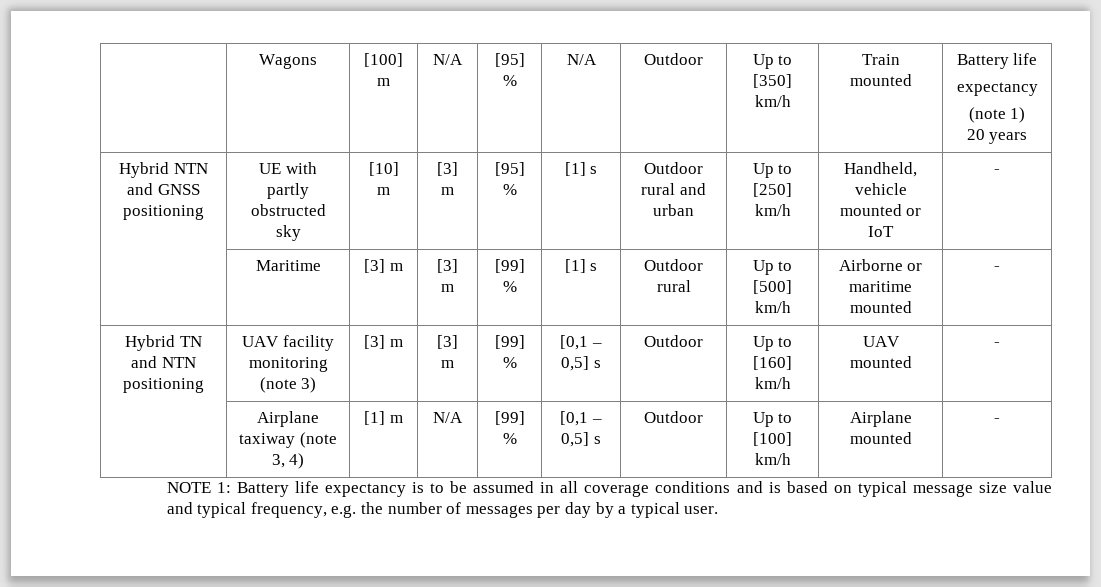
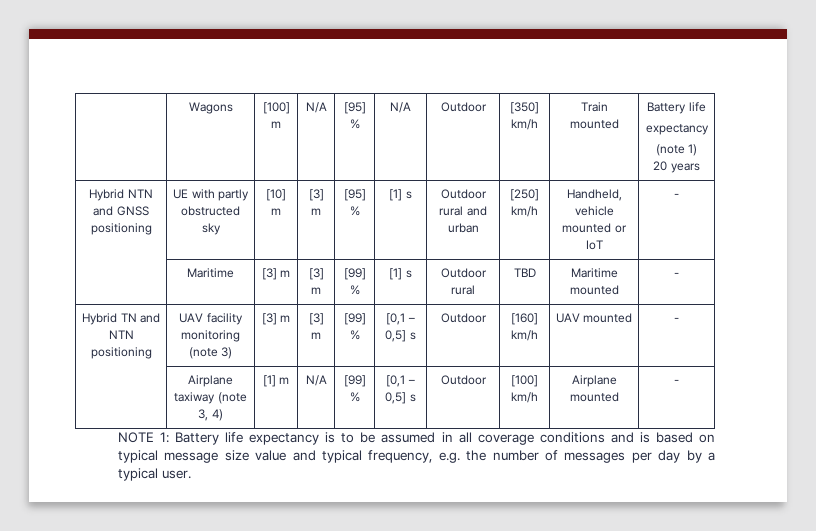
- | Wagons | [100] m | N/A | [95] % | N/A | Outdoor | Up to [350] km/h | Train mounted | Battery life
+ | Wagons | [100] m | N/A | [95] % | N/A | Outdoor | [350] km/h | Train mounted | Battery life
- Hybrid NTN and GNSS positioning | UE with partly obstructed sky | [10] m | [3] m | [95] % | [1] s | Outdoor rural and urban | Up to [250] km/h | Handheld, vehicle mounted or IoT | -
+ Hybrid NTN and GNSS positioning | UE with partly obstructed sky | [10] m | [3] m | [95] % | [1] s | Outdoor rural and urban | [250] km/h | Handheld, vehicle mounted or IoT | -
- | Maritime | [3] m | [3] m | [99] % | [1] s | Outdoor rural | Up to [500] km/h | Airborne or maritime mounted | -
+ | Maritime | [3] m | [3] m | [99] % | [1] s | Outdoor rural | TBD | Maritime mounted | -
- Hybrid TN and NTN positioning | UAV facility monitoring (note 3) | [3] m | [3] m | [99] % | [0,1 – 0,5] s | Outdoor | Up to [160] km/h | UAV mounted | -
+ Hybrid TN and NTN positioning | UAV facility monitoring (note 3) | [3] m | [3] m | [99] % | [0,1 – 0,5] s | Outdoor | [160] km/h | UAV mounted | -
- | Airplane taxiway (note 3, 4) | [1] m | N/A | [99] % | [0,1 – 0,5] s | Outdoor | Up to [100] km/h | Airplane mounted | -
+ | Airplane taxiway (note 3, 4) | [1] m | N/A | [99] % | [0,1 – 0,5] s | Outdoor | [100] km/h | Airplane mounted | -

